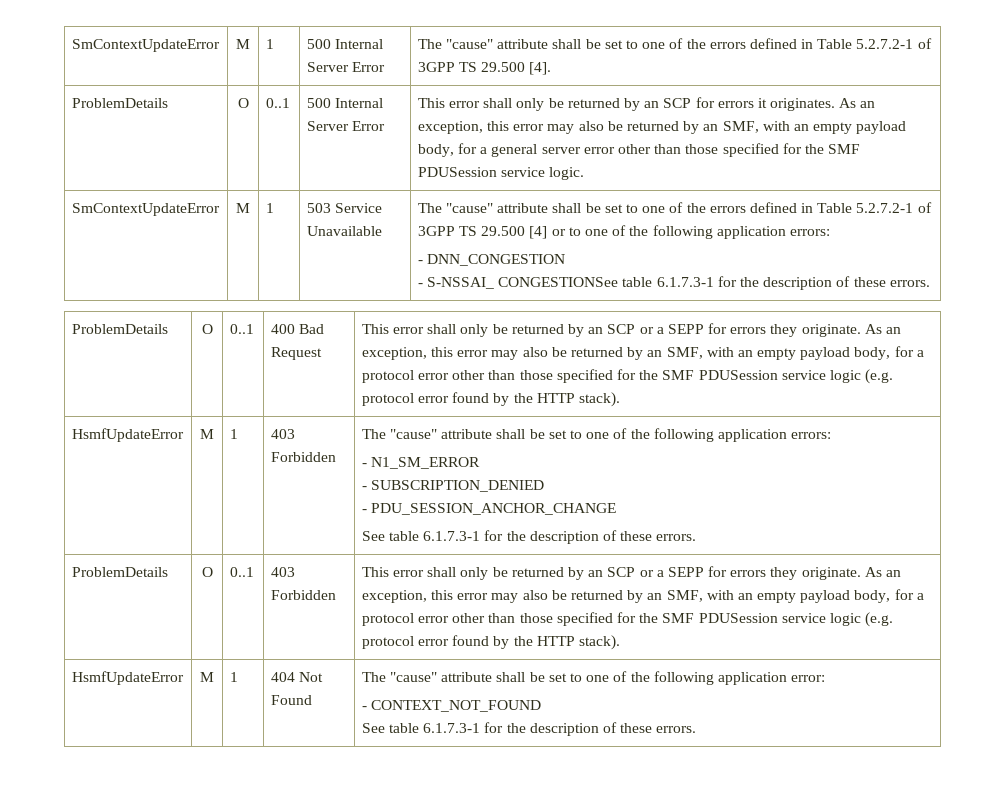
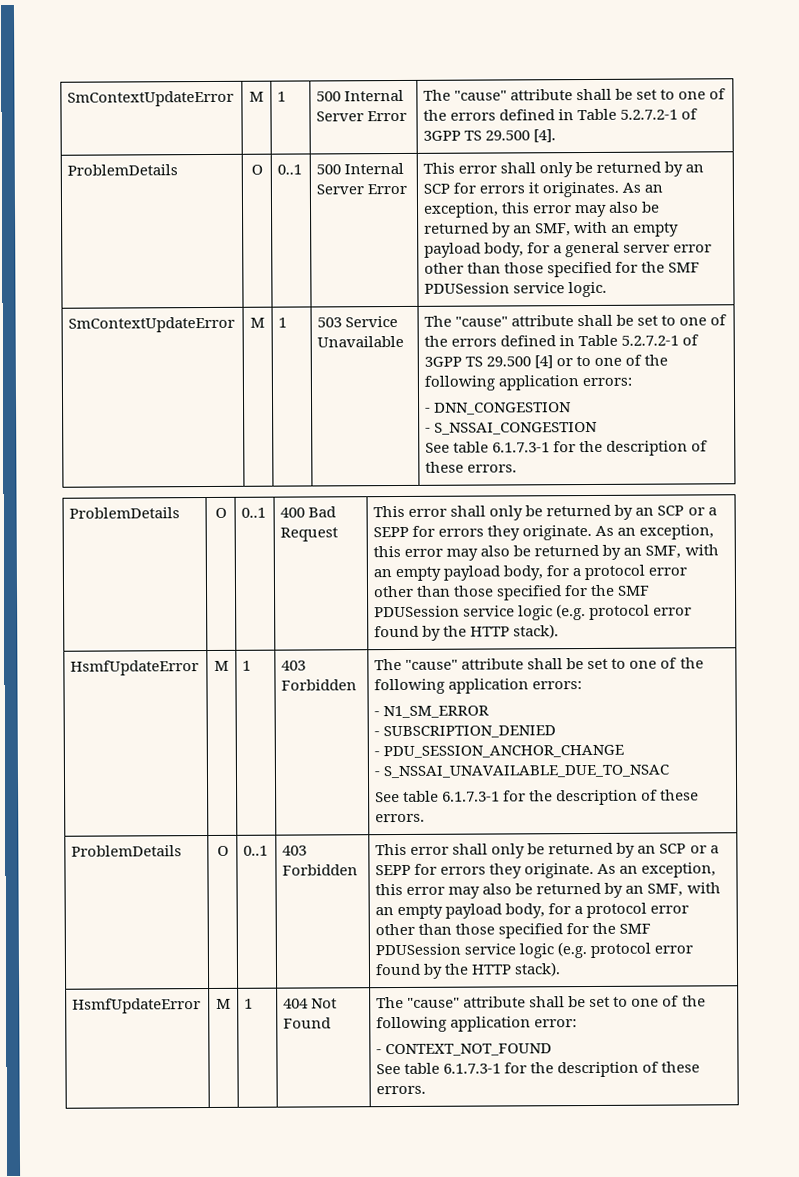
- - S-NSSAI_ CONGESTIONSee table 6.1.7.3-1 for the description of these errors.
+ - S_NSSAI_CONGESTION
+ See table 6.1.7.3-1 for the description of these errors.
  HsmfUpdateError | M | 1 | 403 Forbidden | The "cause" attribute shall be set to one of the following application errors:
  - N1_SM_ERROR
  - SUBSCRIPTION_DENIED
  - PDU_SESSION_ANCHOR_CHANGE
+ - S_NSSAI_UNAVAILABLE_DUE_TO_NSAC

